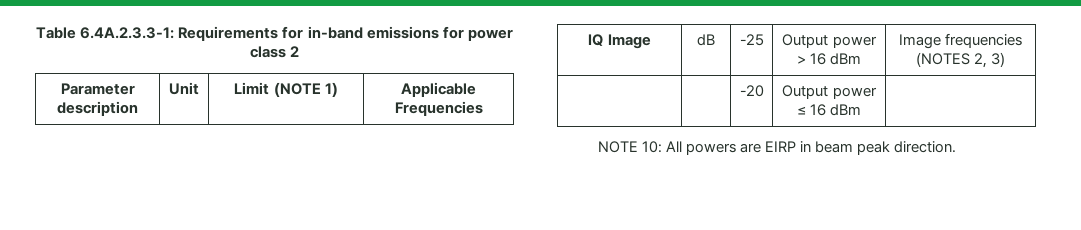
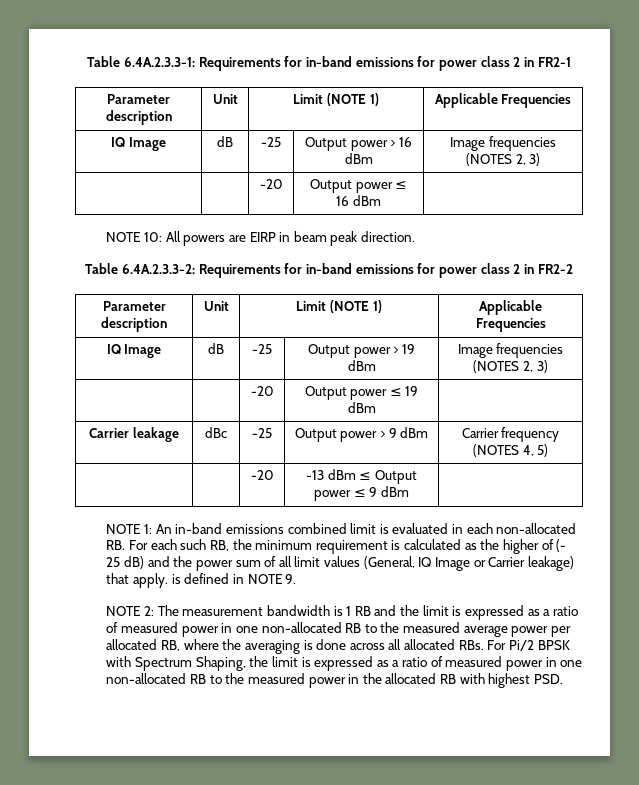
- Table 6.4A.2.3.3-1: Requirements for in-band emissions for power class 2
+ Table 6.4A.2.3.3-1: Requirements for in-band emissions for power class 2 in FR2-1
+ Table 6.4A.2.3.3-2: Requirements for in-band emissions for power class 2 in FR2-2
+ Parameter description | Unit | Limit (NOTE 1) | Applicable Frequencies
+ IQ Image | dB | -25 | Output power > 19 dBm | Image frequencies (NOTES 2, 3)
+ | | -20 | Output power ≤ 19 dBm |
+ Carrier leakage | dBc | -25 | Output power > 9 dBm | Carrier frequency (NOTES 4, 5)
+ | | -20 | -13 dBm ≤ Output power ≤ 9 dBm |
+ NOTE 1: An in-band emissions combined limit is evaluated in each non-allocated RB. For each such RB, the minimum requirement is calculated as the higher of (- 25 dB) and the power sum of all limit values (General, IQ Image or Carrier leakage) that apply. is defined in NOTE 9.
+ NOTE 2: The measurement bandwidth is 1 RB and the limit is expressed as a ratio of measured power in one non-allocated RB to the measured average power per allocated RB, where the averaging is done across all allocated RBs. For Pi/2 BPSK with Spectrum Shaping, the limit is expressed as a ratio of measured power in one non-allocated RB to the measured power in the allocated RB with highest PSD.

